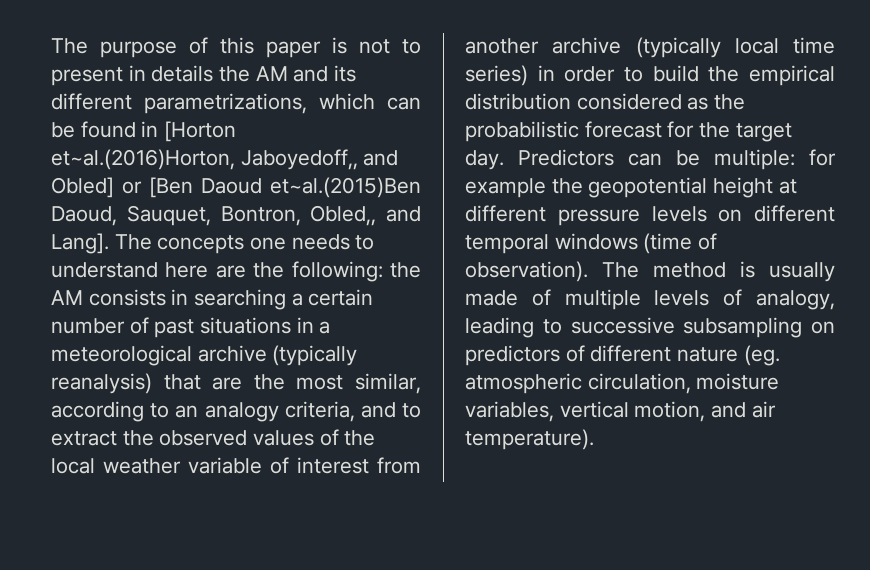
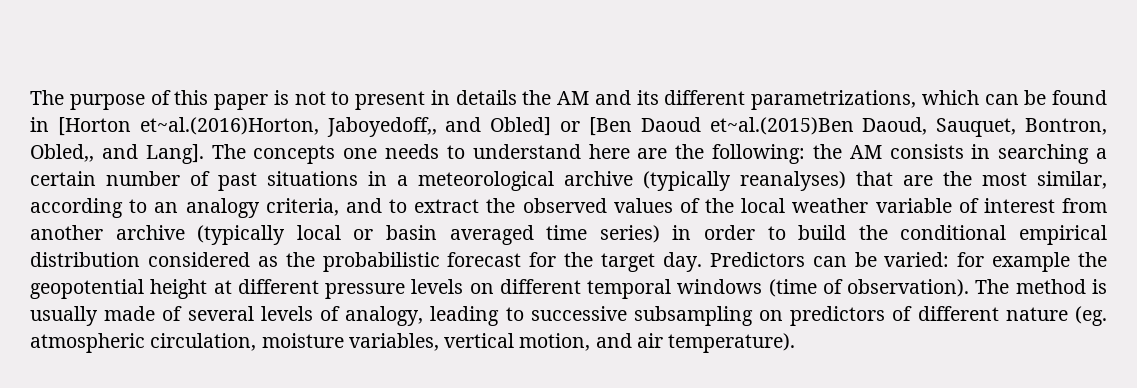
- the AM consists in searching a certain number of past situations in a meteorological archive (typically reanalysis) that are the most similar, according to an analogy criteria, and to extract the observed values of the local weather variable of interest from another archive (typically local time series) in order to build the empirical distribution considered as the probabilistic forecast for the target day.
+ the AM consists in searching a certain number of past situations in a meteorological archive (typically reanalyses) that are the most similar, according to an analogy criteria, and to extract the observed values of the local weather variable of interest from another archive (typically local or basin averaged time series) in order to build the conditional empirical distribution considered as the probabilistic forecast for the target day.
- Predictors can be multiple: for example the geopotential height at different pressure levels on different temporal windows (time of observation).
+ Predictors can be varied: for example the geopotential height at different pressure levels on different temporal windows (time of observation).
- The method is usually made of multiple levels of analogy, leading to successive subsampling on predictors of different nature (eg. atmospheric circulation, moisture variables, vertical motion, and air temperature).
+ The method is usually made of several levels of analogy, leading to successive subsampling on predictors of different nature (eg. atmospheric circulation, moisture variables, vertical motion, and air temperature).

